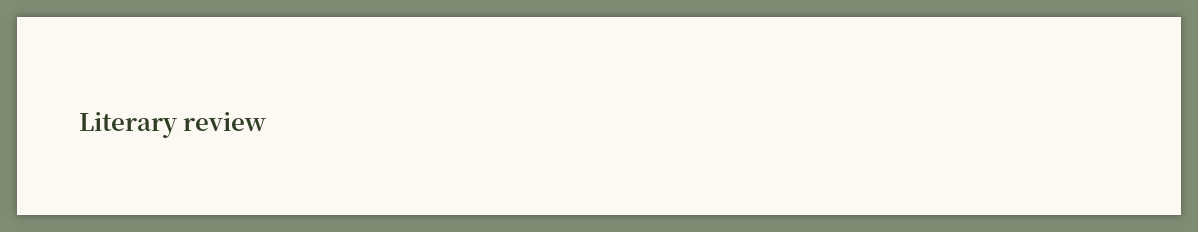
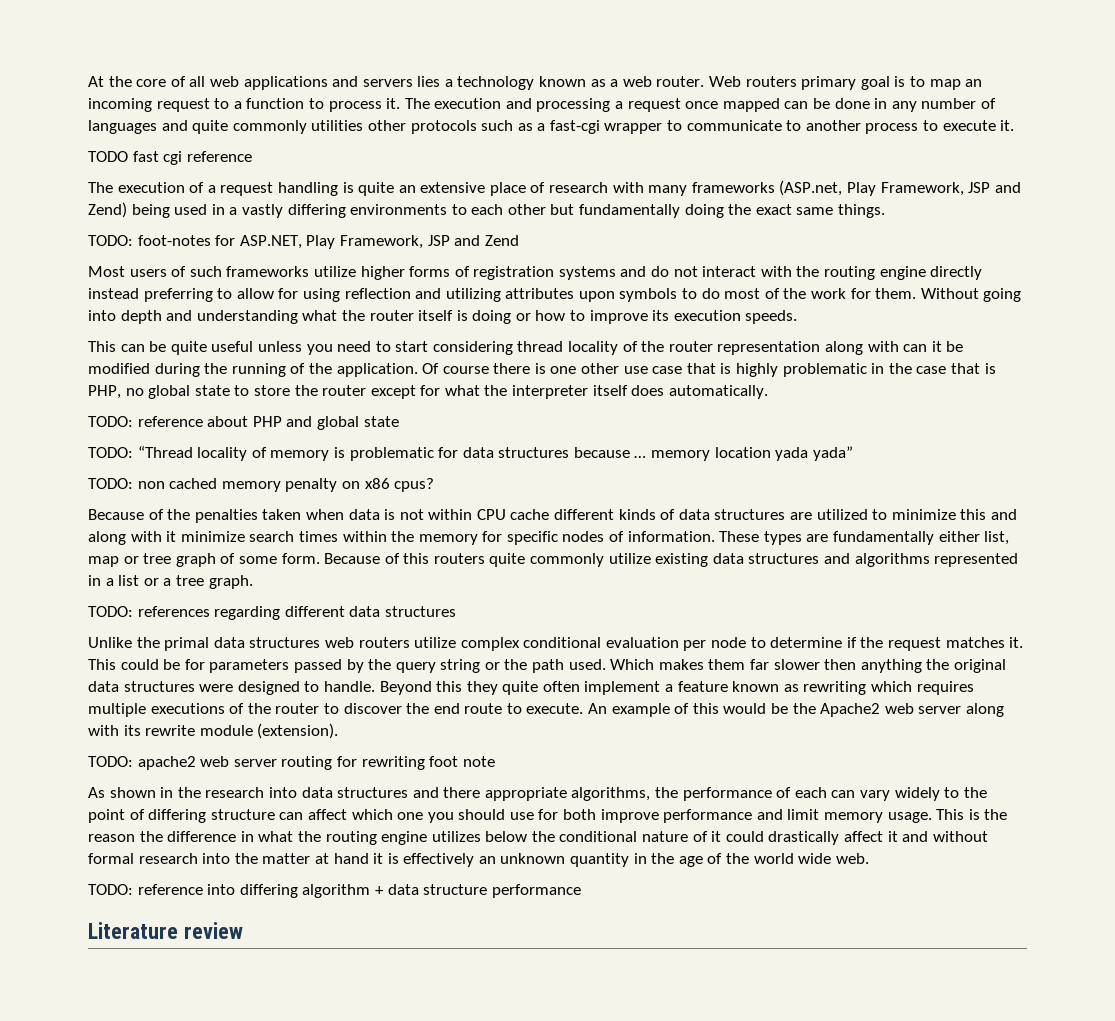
- Literary review
+ At the core of all web applications and servers lies a technology known as a web router. Web routers primary goal is to map an incoming request to a function to process it. The execution and processing a request once mapped can be done in any number of languages and quite commonly utilities other protocols such as a fast-cgi wrapper to communicate to another process to execute it.
+ TODO fast cgi reference
+ The execution of a request handling is quite an extensive place of research with many frameworks (ASP.net, Play Framework, JSP and Zend) being used in a vastly differing environments to each other but fundamentally doing the exact same things.
+ TODO: foot-notes for ASP.NET, Play Framework, JSP and Zend
+ Most users of such frameworks utilize higher forms of registration systems and do not interact with the routing engine directly instead preferring to allow for using reflection and utilizing attributes upon symbols to do most of the work for them. Without going into depth and understanding what the router itself is doing or how to improve its execution speeds.
+ This can be quite useful unless you need to start considering thread locality of the router representation along with can it be modified during the running of the application. Of course there is one other use case that is highly problematic in the case that is PHP, no global state to store the router except for what the interpreter itself does automatically.
+ TODO: reference about PHP and global state
+ TODO: “Thread locality of memory is problematic for data structures because … memory location yada yada”
+ TODO: non cached memory penalty on x86 cpus?
+ Because of the penalties taken when data is not within CPU cache different kinds of data structures are utilized to minimize this and along with it minimize search times within the memory for specific nodes of information. These types are fundamentally either list, map or tree graph of some form. Because of this routers quite commonly utilize existing data structures and algorithms represented in a list or a tree graph.
+ TODO: references regarding different data structures
+ Unlike the primal data structures web routers utilize complex conditional evaluation per node to determine if the request matches it. This could be for parameters passed by the query string or the path used. Which makes them far slower then anything the original data structures were designed to handle. Beyond this they quite often implement a feature known as rewriting which requires multiple executions of the router to discover the end route to execute. An example of this would be the Apache2 web server along with its rewrite module (extension).
+ TODO: apache2 web server routing for rewriting foot note
+ As shown in the research into data structures and there appropriate algorithms, the performance of each can vary widely to the point of differing structure can affect which one you should use for both improve performance and limit memory usage. This is the reason the difference in what the routing engine utilizes below the conditional nature of it could drastically affect it and without formal research into the matter at hand it is effectively an unknown quantity in the age of the world wide web.
+ TODO: reference into differing algorithm + data structure performance
+ Literature review

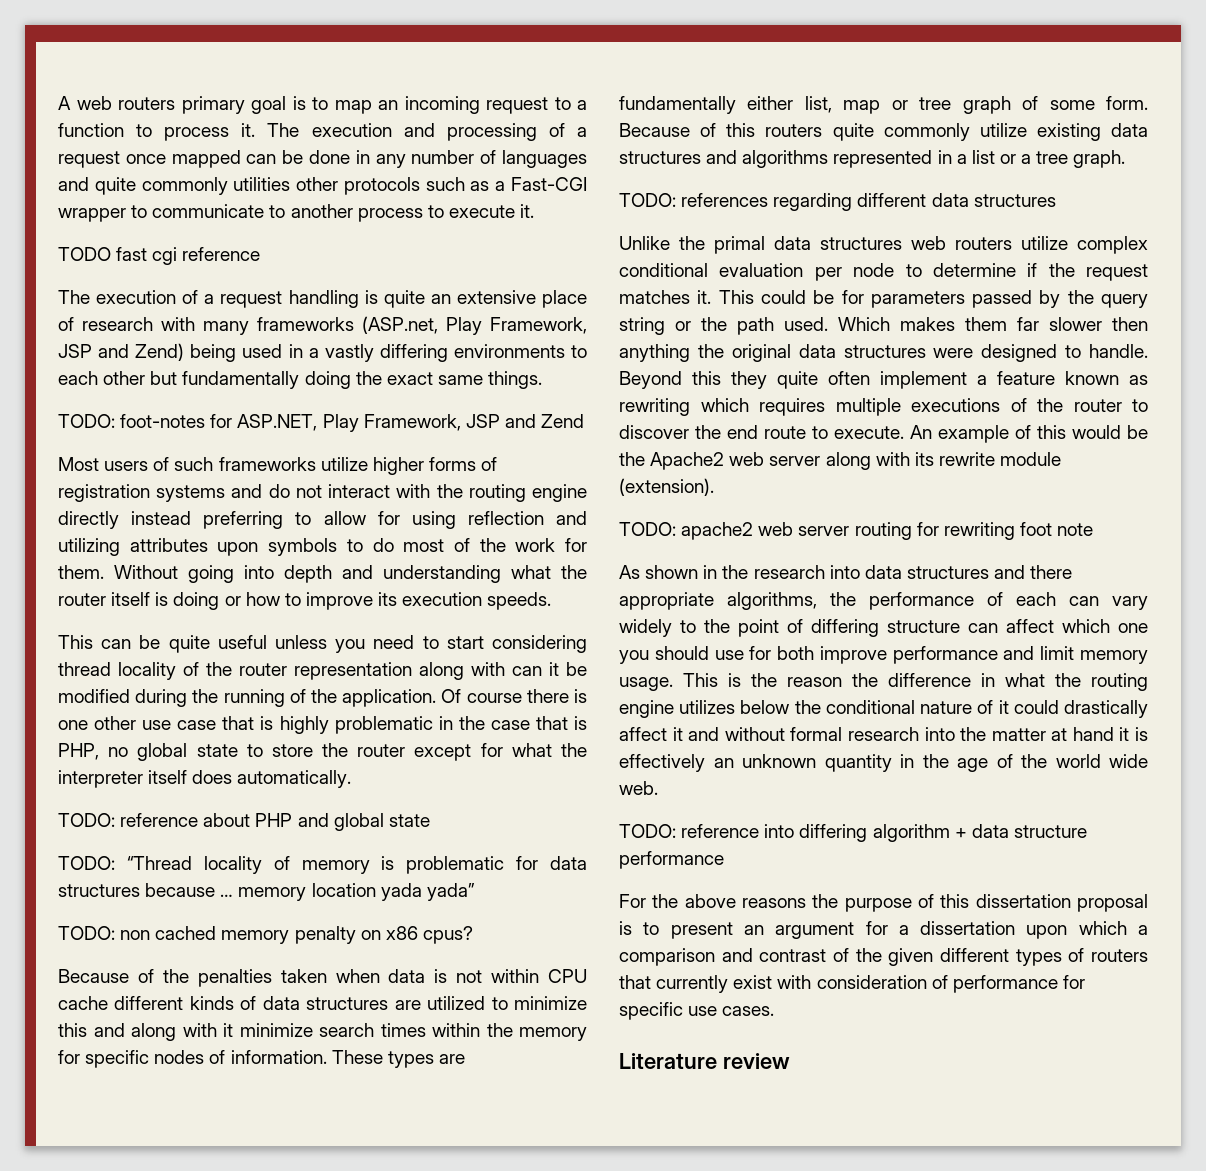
- At the core of all web applications and servers lies a technology known as a web router. Web routers primary goal is to map an incoming request to a function to process it.
+ A web routers primary goal is to map an incoming request to a function to process it.
- The execution and processing a request once mapped can be done in any number of languages and quite commonly utilities other protocols such as a fast-cgi wrapper to communicate to another process to execute it.
+ The execution and processing of a request once mapped can be done in any number of languages and quite commonly utilities other protocols such as a Fast-CGI wrapper to communicate to another process to execute it.
+ For the above reasons the purpose of this dissertation proposal is to present an argument for a dissertation upon which a comparison and contrast of the given different types of routers that currently exist with consideration of performance for specific use cases.

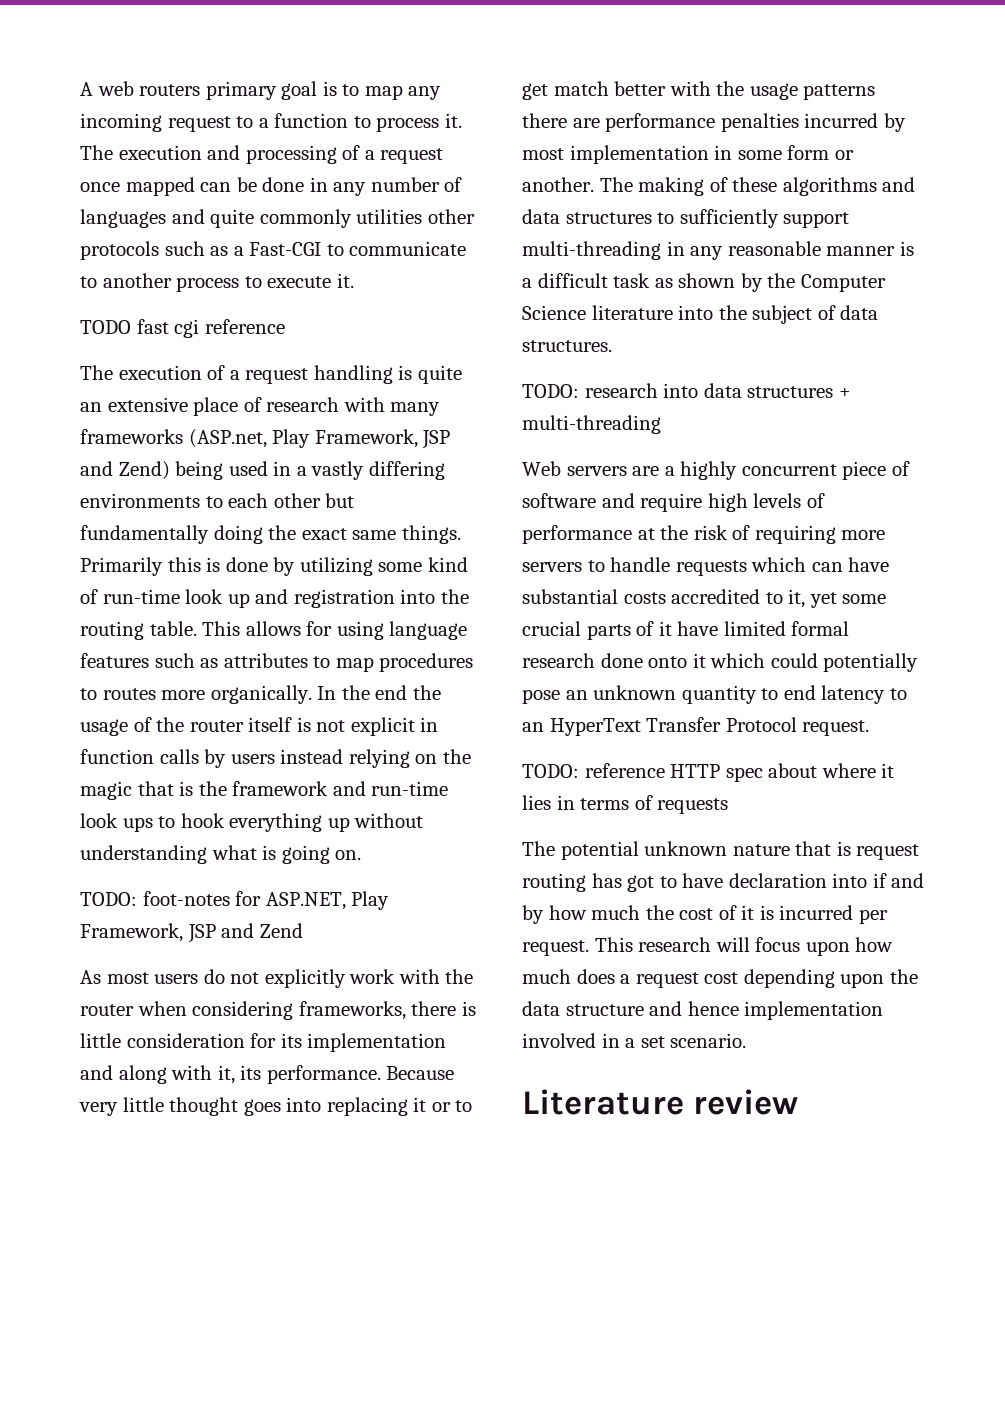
- A web routers primary goal is to map an incoming request to a function to process it.
+ A web routers primary goal is to map any incoming request to a function to process it.
- The execution and processing of a request once mapped can be done in any number of languages and quite commonly utilities other protocols such as a Fast-CGI wrapper to communicate to another process to execute it.
+ The execution and processing of a request once mapped can be done in any number of languages and quite commonly utilities other protocols such as a Fast-CGI to communicate to another process to execute it.
+ Primarily this is done by utilizing some kind of run-time look up and registration into the routing table. This allows for using language features such as attributes to map procedures to routes more organically. In the end the usage of the router itself is not explicit in function calls by users instead relying on the magic that is the framework and run-time look ups to hook everything up without understanding what is going on.
- Most users of such frameworks utilize higher forms of registration systems and do not interact with the routing engine directly instead preferring to allow for using reflection and utilizing attributes upon symbols to do most of the work for them. Without going into depth and understanding what the router itself is doing or how to improve its execution speeds.
- This can be quite useful unless you need to start considering thread locality of the router representation along with can it be modified during the running of the application. Of course there is one other use case that is highly problematic in the case that is PHP, no global state to store the router except for what the interpreter itself does automatically.
- TODO: reference about PHP and global state
- TODO: “Thread locality of memory is problematic for data structures because … memory location yada yada”
- TODO: non cached memory penalty on x86 cpus?
- Because of the penalties taken when data is not within CPU cache different kinds of data structures are utilized to minimize this and along with it minimize search times within the memory for specific nodes of information. These types are fundamentally either list, map or tree graph of some form. Because of this routers quite commonly utilize existing data structures and algorithms represented in a list or a tree graph.
- TODO: references regarding different data structures
- Unlike the primal data structures web routers utilize complex conditional evaluation per node to determine if the request matches it. This could be for parameters passed by the query string or the path used. Which makes them far slower then anything the original data structures were designed to handle. Beyond this they quite often implement a feature known as rewriting which requires multiple executions of the router to discover the end route to execute. An example of this would be the Apache2 web server along with its rewrite module (extension).
- TODO: apache2 web server routing for rewriting foot note
- As shown in the research into data structures and there appropriate algorithms, the performance of each can vary widely to the point of differing structure can affect which one you should use for both improve performance and limit memory usage. This is the reason the difference in what the routing engine utilizes below the conditional nature of it could drastically affect it and without formal research into the matter at hand it is effectively an unknown quantity in the age of the world wide web.
- TODO: reference into differing algorithm + data structure performance
- For the above reasons the purpose of this dissertation proposal is to present an argument for a dissertation upon which a comparison and contrast of the given different types of routers that currently exist with consideration of performance for specific use cases.
+ As most users do not explicitly work with the router when considering frameworks, there is little consideration for its implementation and along with it, its performance. Because very little thought goes into replacing it or to get match better with the usage patterns there are performance penalties incurred by most implementation in some form or another. The making of these algorithms and data structures to sufficiently support multi-threading in any reasonable manner is a difficult task as shown by the Computer Science literature into the subject of data structures.
+ TODO: research into data structures + multi-threading
+ Web servers are a highly concurrent piece of software and require high levels of performance at the risk of requiring more servers to handle requests which can have substantial costs accredited to it, yet some crucial parts of it have limited formal research done onto it which could potentially pose an unknown quantity to end latency to an HyperText Transfer Protocol request.
+ TODO: reference HTTP spec about where it lies in terms of requests
+ The potential unknown nature that is request routing has got to have declaration into if and by how much the cost of it is incurred per request. This research will focus upon how much does a request cost depending upon the data structure and hence implementation involved in a set scenario.

